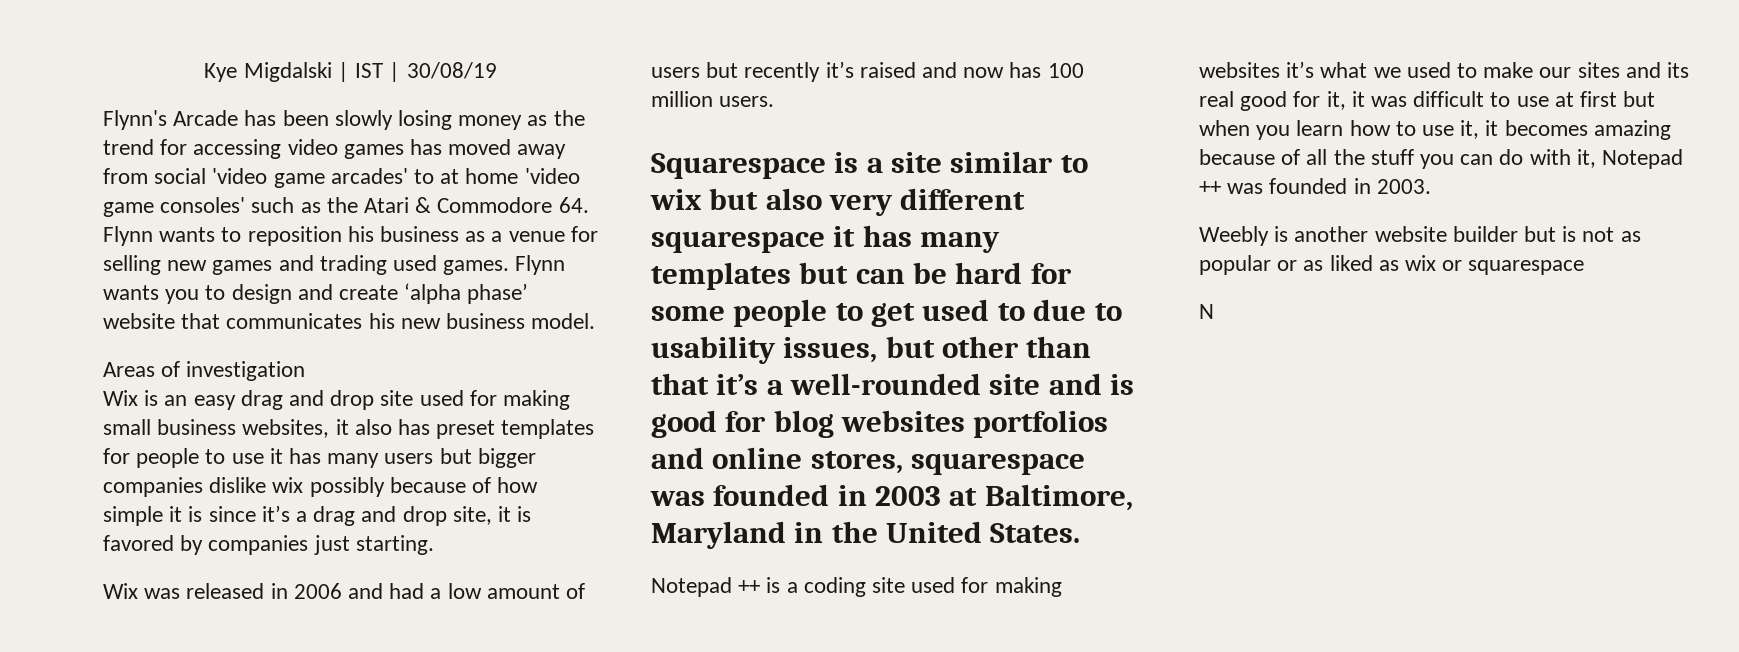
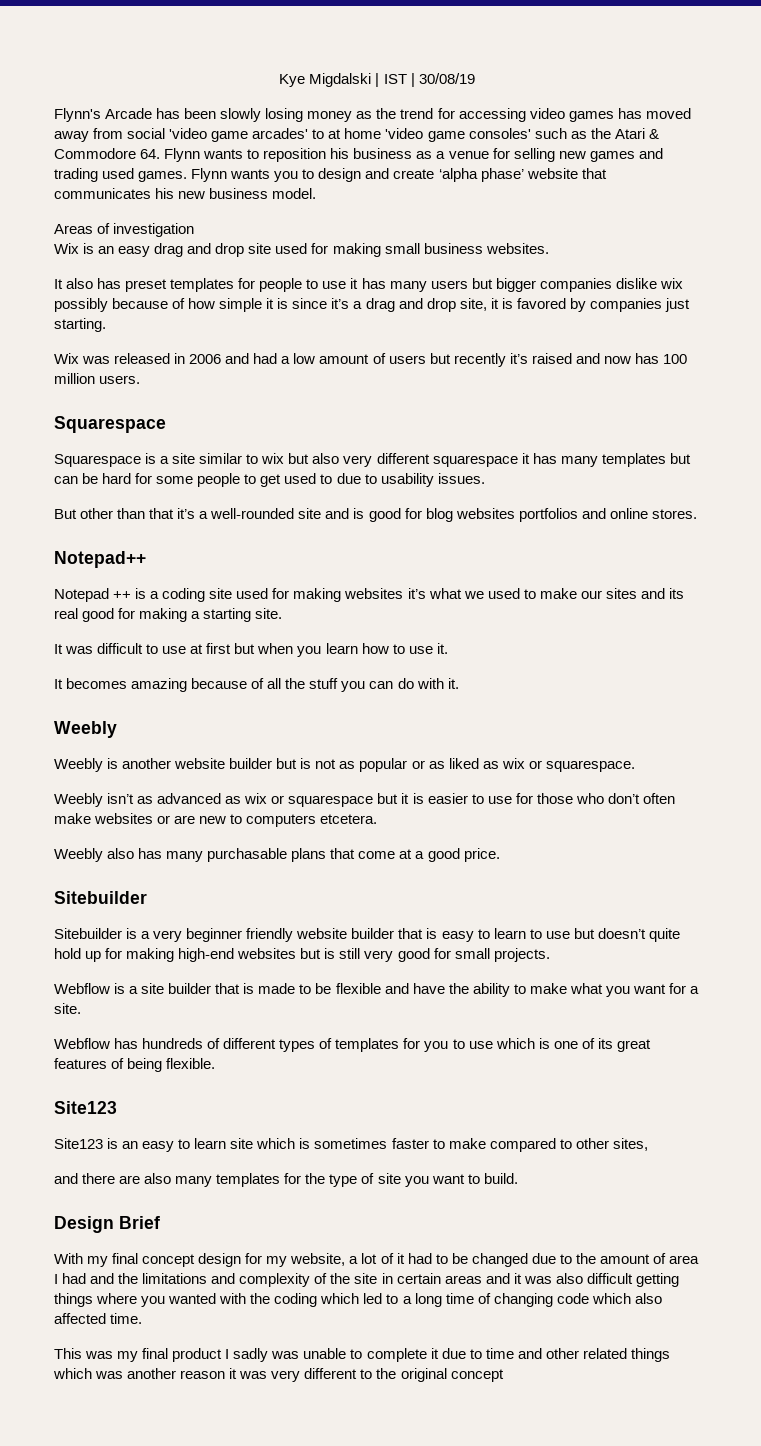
- Wix is an easy drag and drop site used for making small business websites, it also has preset templates for people to use it has many users but bigger companies dislike wix possibly because of how simple it is since it’s a drag and drop site, it is favored by companies just starting.
+ Wix is an easy drag and drop site used for making small business websites.
+ It also has preset templates for people to use it has many users but bigger companies dislike wix possibly because of how simple it is since it’s a drag and drop site, it is favored by companies just starting.
  Wix was released in 2006 and had a low amount of users but recently it’s raised and now has 100 million users.
- Squarespace is a site similar to wix but also very different squarespace it has many templates but can be hard for some people to get used to due to usability issues, but other than that it’s a well-rounded site and is good for blog websites portfolios and online stores, squarespace was founded in 2003 at Baltimore, Maryland in the United States.
+ Squarespace
+ Squarespace is a site similar to wix but also very different squarespace it has many templates but can be hard for some people to get used to due to usability issues.
+ But other than that it’s a well-rounded site and is good for blog websites portfolios and online stores.
+ Notepad++
- Notepad ++ is a coding site used for making websites it’s what we used to make our sites and its real good for it, it was difficult to use at first but when you learn how to use it, it becomes amazing because of all the stuff you can do with it, Notepad ++ was founded in 2003.
+ Notepad ++ is a coding site used for making websites it’s what we used to make our sites and its real good for making a starting site.
+ It was difficult to use at first but when you learn how to use it.
+ It becomes amazing because of all the stuff you can do with it.
+ Weebly
- Weebly is another website builder but is not as popular or as liked as wix or squarespace
- N
+ Weebly is another website builder but is not as popular or as liked as wix or squarespace.
+ Weebly isn’t as advanced as wix or squarespace but it is easier to use for those who don’t often make websites or are new to computers etcetera.
+ Weebly also has many purchasable plans that come at a good price.
+ Sitebuilder
+ Sitebuilder is a very beginner friendly website builder that is easy to learn to use but doesn’t quite hold up for making high-end websites but is still very good for small projects.
+ Webflow is a site builder that is made to be flexible and have the ability to make what you want for a site.
+ Webflow has hundreds of different types of templates for you to use which is one of its great features of being flexible.
+ Site123
+ Site123 is an easy to learn site which is sometimes faster to make compared to other sites,
+ and there are also many templates for the type of site you want to build.
+ Design Brief
+ With my final concept design for my website, a lot of it had to be changed due to the amount of area I had and the limitations and complexity of the site in certain areas and it was also difficult getting things where you wanted with the coding which led to a long time of changing code which also affected time.
+ This was my final product I sadly was unable to complete it due to time and other related things which was another reason it was very different to the original concept

